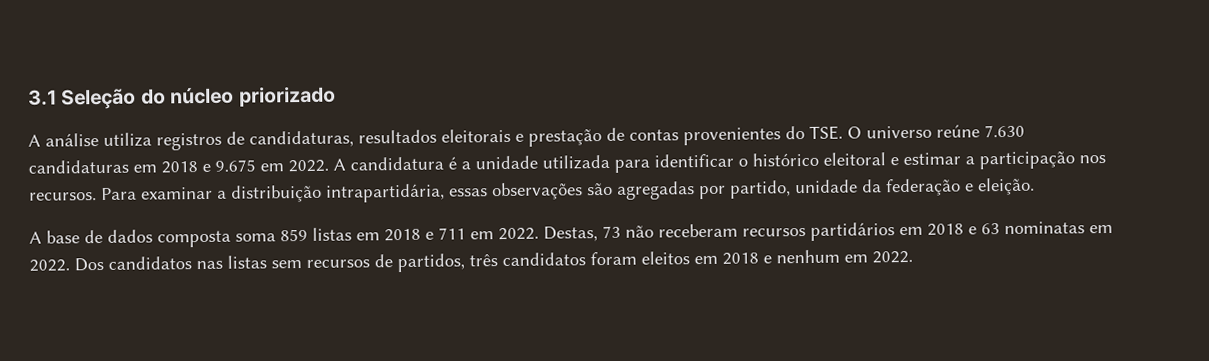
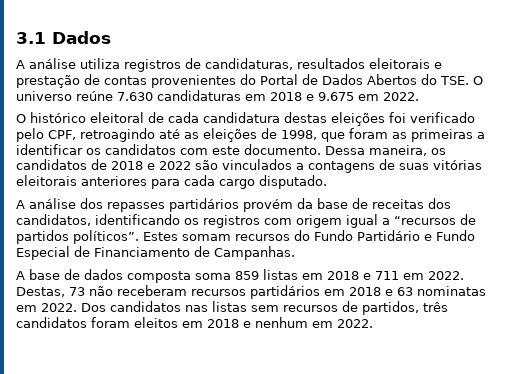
- 3.1 Seleção do núcleo priorizado
+ 3.1 Dados
- A análise utiliza registros de candidaturas, resultados eleitorais e prestação de contas provenientes do TSE. O universo reúne 7.630 candidaturas em 2018 e 9.675 em 2022. A candidatura é a unidade utilizada para identificar o histórico eleitoral e estimar a participação nos recursos. Para examinar a distribuição intrapartidária, essas observações são agregadas por partido, unidade da federação e eleição.
+ A análise utiliza registros de candidaturas, resultados eleitorais e prestação de contas provenientes do Portal de Dados Abertos do TSE. O universo reúne 7.630 candidaturas em 2018 e 9.675 em 2022.
+ O histórico eleitoral de cada candidatura destas eleições foi verificado pelo CPF, retroagindo até as eleições de 1998, que foram as primeiras a identificar os candidatos com este documento. Dessa maneira, os candidatos de 2018 e 2022 são vinculados a contagens de suas vitórias eleitorais anteriores para cada cargo disputado.
+ A análise dos repasses partidários provém da base de receitas dos candidatos, identificando os registros com origem igual a “recursos de partidos políticos”. Estes somam recursos do Fundo Partidário e Fundo Especial de Financiamento de Campanhas.

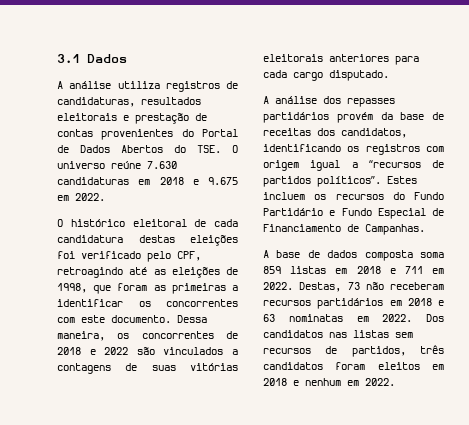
- O histórico eleitoral de cada candidatura destas eleições foi verificado pelo CPF, retroagindo até as eleições de 1998, que foram as primeiras a identificar os candidatos com este documento.
+ O histórico eleitoral de cada candidatura destas eleições foi verificado pelo CPF, retroagindo até as eleições de 1998, que foram as primeiras a identificar os concorrentes com este documento.
- Dessa maneira, os candidatos de 2018 e 2022 são vinculados a contagens de suas vitórias eleitorais anteriores para cada cargo disputado.
+ Dessa maneira, os concorrentes de 2018 e 2022 são vinculados a contagens de suas vitórias eleitorais anteriores para cada cargo disputado.
- Estes somam recursos do Fundo Partidário e Fundo Especial de Financiamento de Campanhas.
+ Estes incluem os recursos do Fundo Partidário e Fundo Especial de Financiamento de Campanhas.

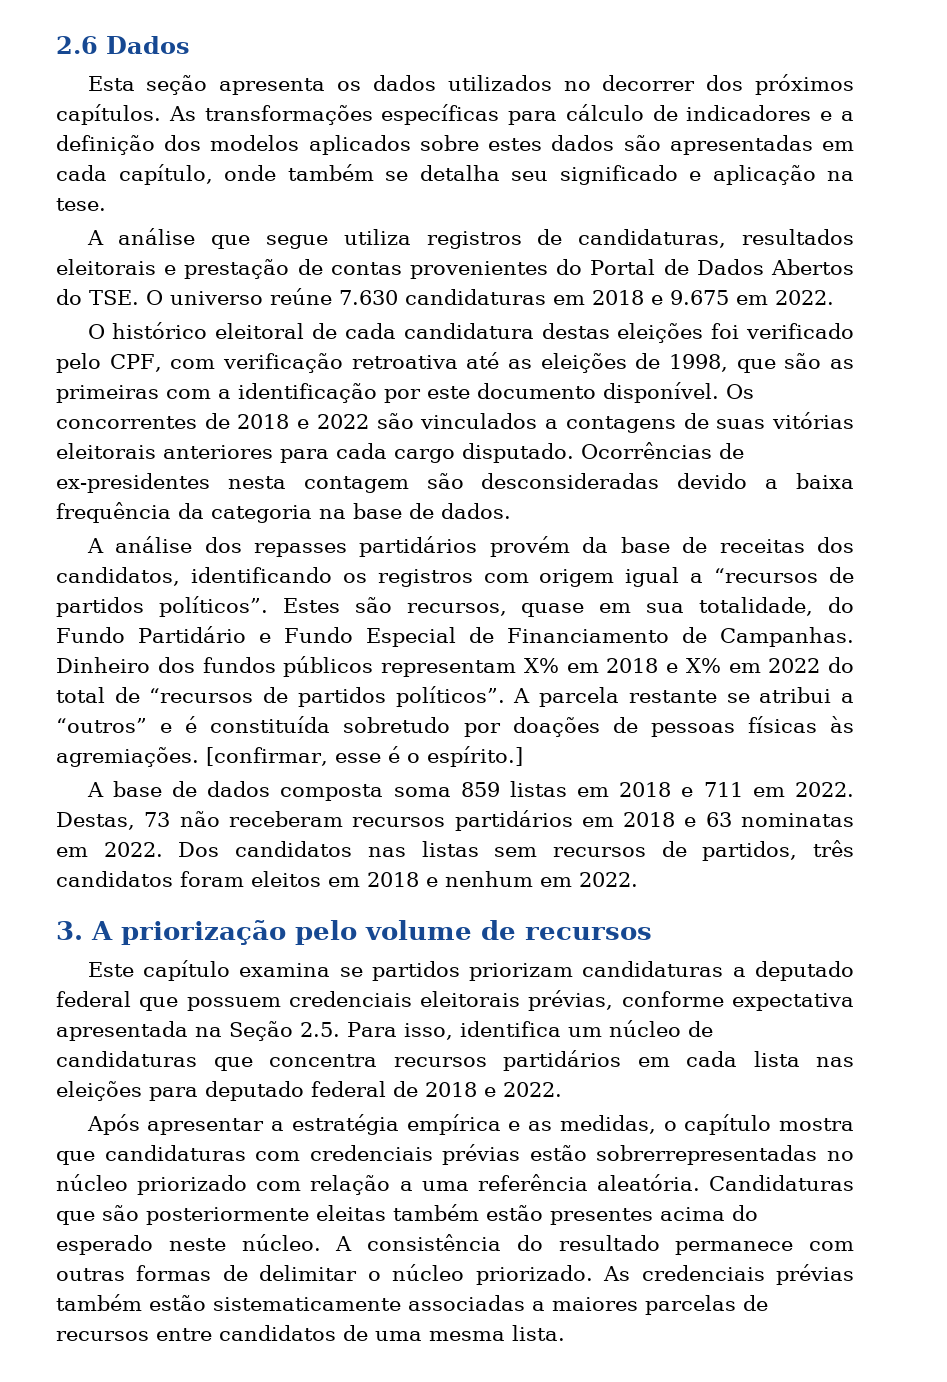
- 3.1 Dados
- A análise utiliza registros de candidaturas, resultados eleitorais e prestação de contas provenientes do Portal de Dados Abertos do TSE. O universo reúne 7.630 candidaturas em 2018 e 9.675 em 2022.
+ 2.6 Dados
+ Esta seção apresenta os dados utilizados no decorrer dos próximos capítulos. As transformações específicas para cálculo de indicadores e a definição dos modelos aplicados sobre estes dados são apresentadas em cada capítulo, onde também se detalha seu significado e aplicação na tese.
+ A análise que segue utiliza registros de candidaturas, resultados eleitorais e prestação de contas provenientes do Portal de Dados Abertos do TSE. O universo reúne 7.630 candidaturas em 2018 e 9.675 em 2022.
- O histórico eleitoral de cada candidatura destas eleições foi verificado pelo CPF, retroagindo até as eleições de 1998, que foram as primeiras a identificar os concorrentes com este documento. Dessa maneira, os concorrentes de 2018 e 2022 são vinculados a contagens de suas vitórias eleitorais anteriores para cada cargo disputado.
+ O histórico eleitoral de cada candidatura destas eleições foi verificado pelo CPF, com verificação retroativa até as eleições de 1998, que são as primeiras com a identificação por este documento disponível. Os concorrentes de 2018 e 2022 são vinculados a contagens de suas vitórias eleitorais anteriores para cada cargo disputado. Ocorrências de ex-presidentes nesta contagem são desconsideradas devido a baixa frequência da categoria na base de dados.
- Estes incluem os recursos do Fundo Partidário e Fundo Especial de Financiamento de Campanhas.
+ Estes são recursos, quase em sua totalidade, do Fundo Partidário e Fundo Especial de Financiamento de Campanhas. Dinheiro dos fundos públicos representam X% em 2018 e X% em 2022 do total de “recursos de partidos políticos”. A parcela restante se atribui a “outros” e é constituída sobretudo por doações de pessoas físicas às agremiações. [confirmar, esse é o espírito.]
+ 3. A priorização pelo volume de recursos
+ Este capítulo examina se partidos priorizam candidaturas a deputado federal que possuem credenciais eleitorais prévias, conforme expectativa apresentada na Seção 2.5. Para isso, identifica um núcleo de candidaturas que concentra recursos partidários em cada lista nas eleições para deputado federal de 2018 e 2022.
+ Após apresentar a estratégia empírica e as medidas, o capítulo mostra que candidaturas com credenciais prévias estão sobrerrepresentadas no núcleo priorizado com relação a uma referência aleatória. Candidaturas que são posteriormente eleitas também estão presentes acima do esperado neste núcleo. A consistência do resultado permanece com outras formas de delimitar o núcleo priorizado. As credenciais prévias também estão sistematicamente associadas a maiores parcelas de recursos entre candidatos de uma mesma lista.

